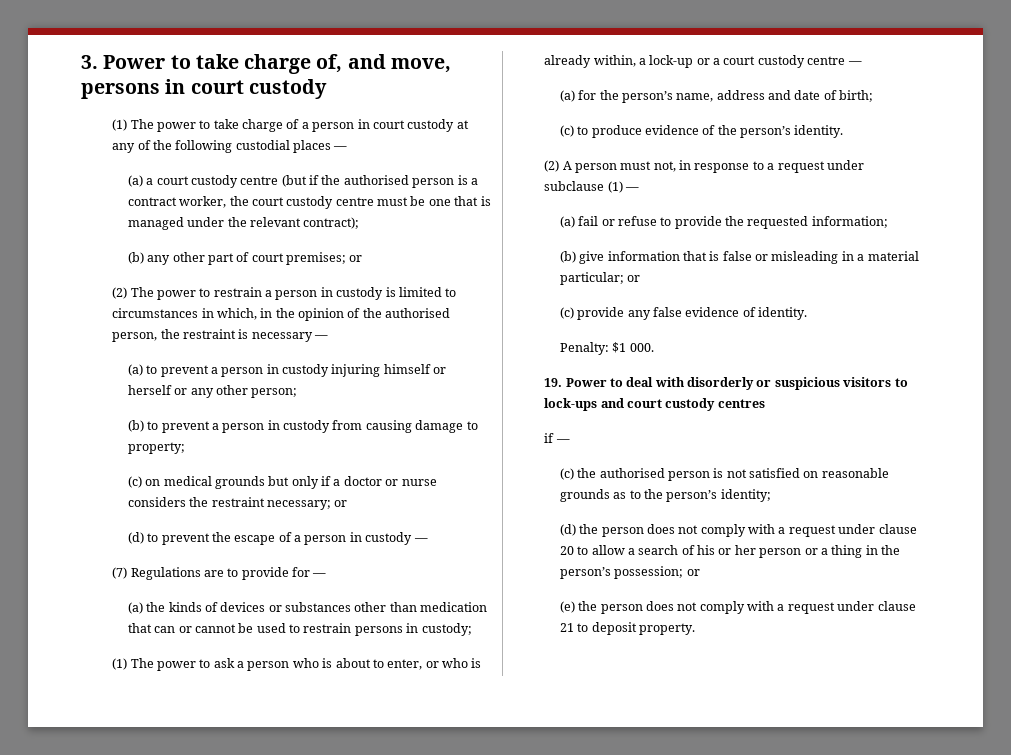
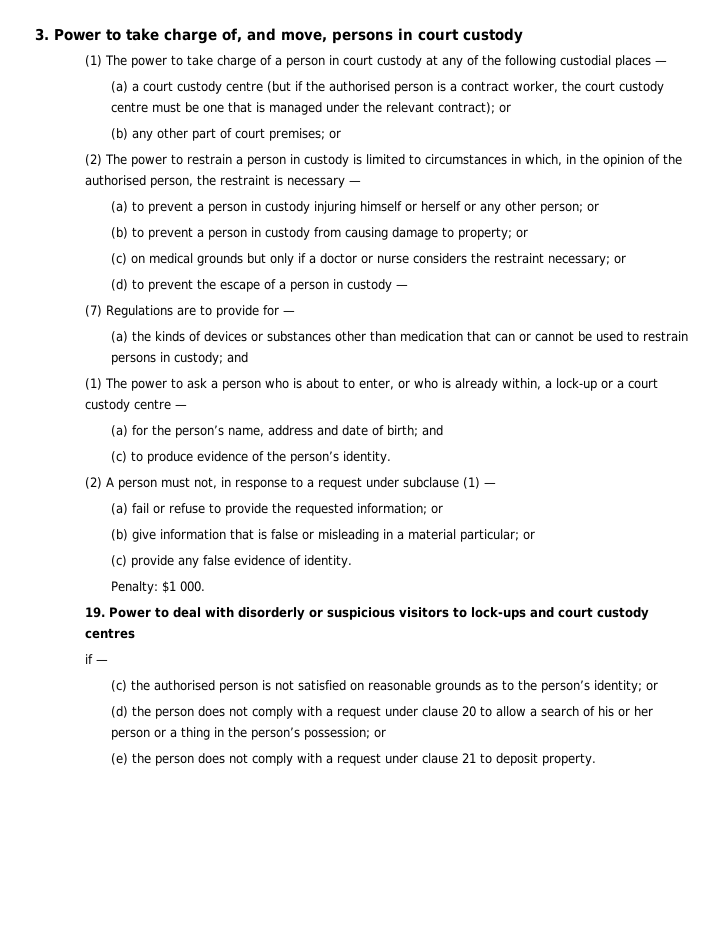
- (a) a court custody centre (but if the authorised person is a contract worker, the court custody centre must be one that is managed under the relevant contract);
+ (a) a court custody centre (but if the authorised person is a contract worker, the court custody centre must be one that is managed under the relevant contract); or
- (a) to prevent a person in custody injuring himself or herself or any other person;
+ (a) to prevent a person in custody injuring himself or herself or any other person; or
- (b) to prevent a person in custody from causing damage to property;
+ (b) to prevent a person in custody from causing damage to property; or
- (a) the kinds of devices or substances other than medication that can or cannot be used to restrain persons in custody;
+ (a) the kinds of devices or substances other than medication that can or cannot be used to restrain persons in custody; and
- (a) for the person’s name, address and date of birth;
+ (a) for the person’s name, address and date of birth; and
- (a) fail or refuse to provide the requested information;
+ (a) fail or refuse to provide the requested information; or
- (c) the authorised person is not satisfied on reasonable grounds as to the person’s identity;
+ (c) the authorised person is not satisfied on reasonable grounds as to the person’s identity; or

